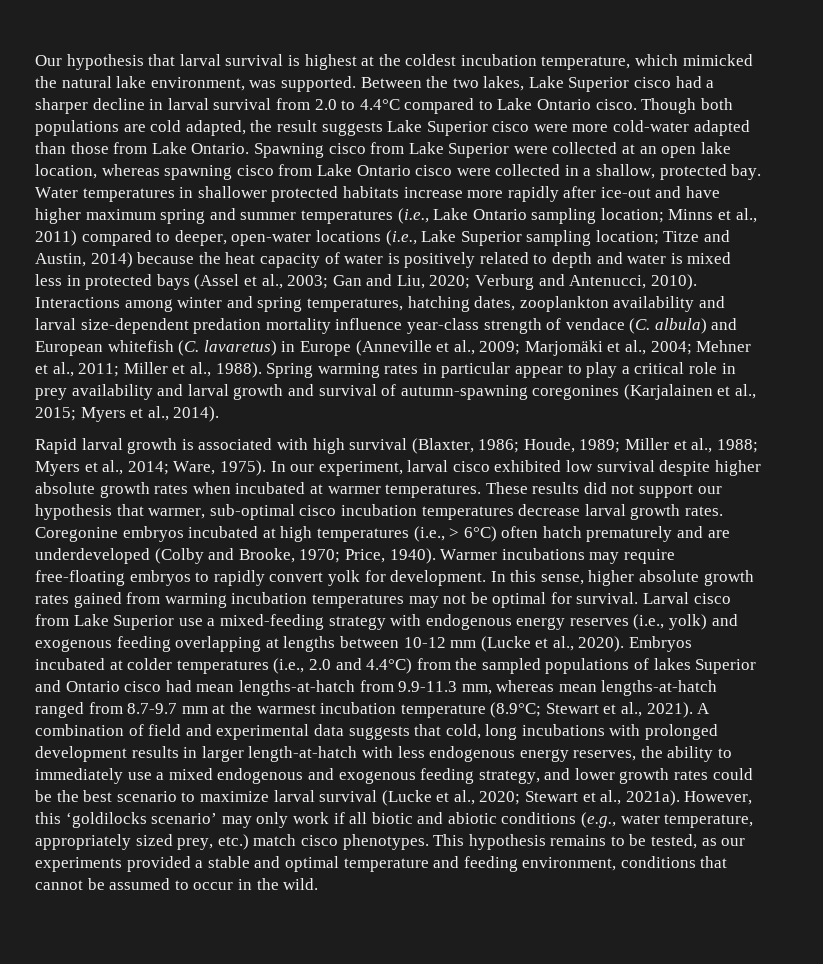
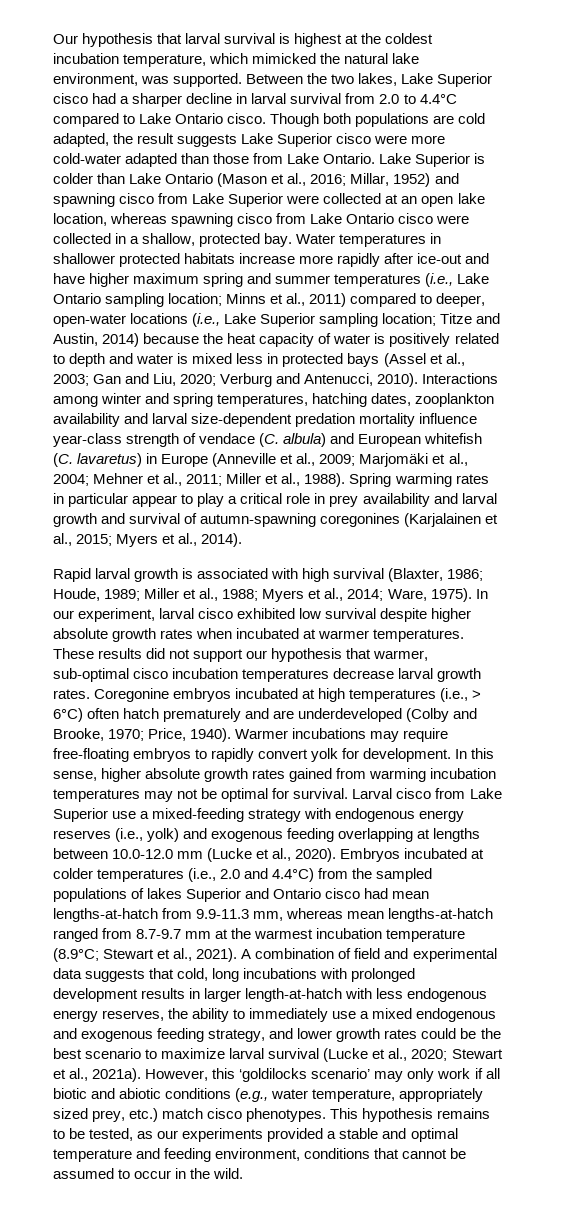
- Spawning cisco from Lake Superior were collected at an open lake location, whereas spawning cisco from Lake Ontario cisco were collected in a shallow, protected bay.
+ Lake Superior is colder than Lake Ontario (Mason et al., 2016; Millar, 1952) and spawning cisco from Lake Superior were collected at an open lake location, whereas spawning cisco from Lake Ontario cisco were collected in a shallow, protected bay.
- Larval cisco from Lake Superior use a mixed-feeding strategy with endogenous energy reserves (i.e., yolk) and exogenous feeding overlapping at lengths between 10-12 mm (Lucke et al., 2020).
+ Larval cisco from Lake Superior use a mixed-feeding strategy with endogenous energy reserves (i.e., yolk) and exogenous feeding overlapping at lengths between 10.0-12.0 mm (Lucke et al., 2020).

